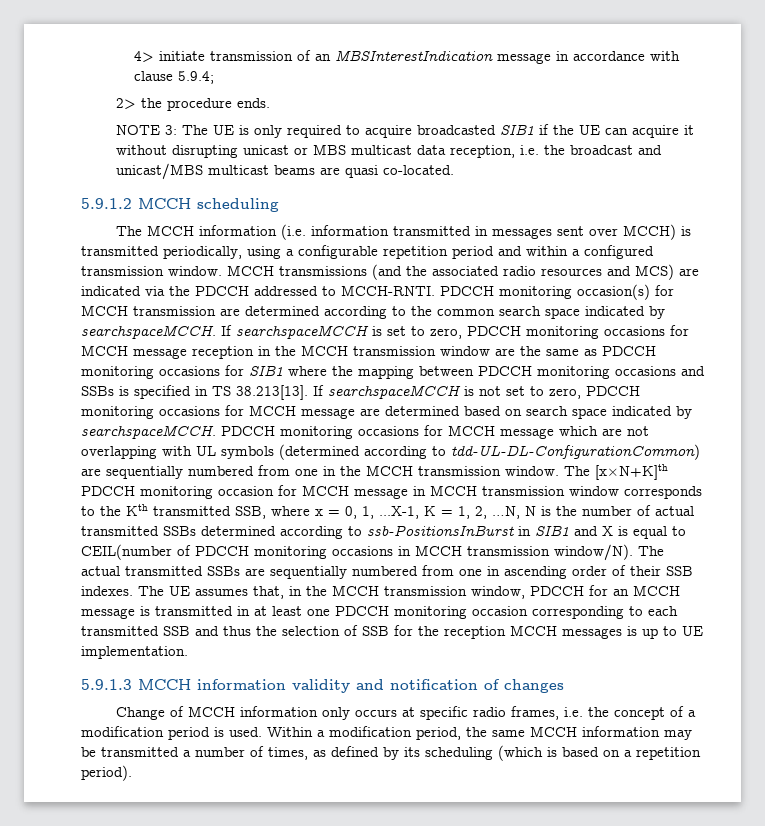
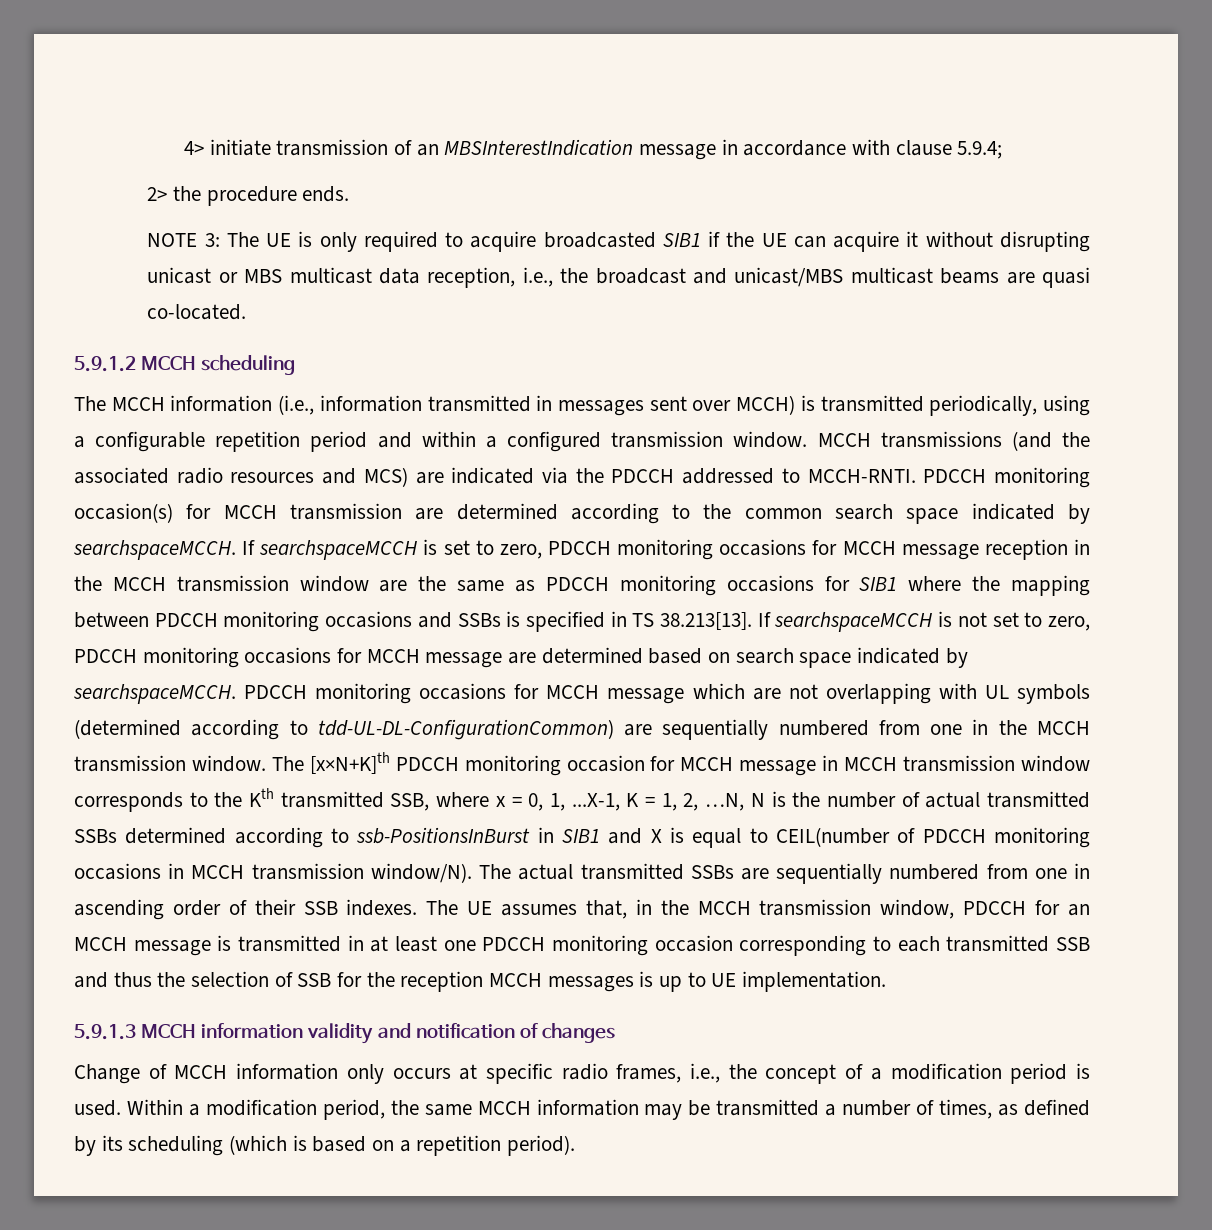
- NOTE 3: The UE is only required to acquire broadcasted SIB1 if the UE can acquire it without disrupting unicast or MBS multicast data reception, i.e. the broadcast and unicast/MBS multicast beams are quasi co-located.
+ NOTE 3: The UE is only required to acquire broadcasted SIB1 if the UE can acquire it without disrupting unicast or MBS multicast data reception, i.e., the broadcast and unicast/MBS multicast beams are quasi co-located.
- The MCCH information (i.e. information transmitted in messages sent over MCCH) is transmitted periodically, using a configurable repetition period and within a configured transmission window.
+ The MCCH information (i.e., information transmitted in messages sent over MCCH) is transmitted periodically, using a configurable repetition period and within a configured transmission window.
- Change of MCCH information only occurs at specific radio frames, i.e. the concept of a modification period is used.
+ Change of MCCH information only occurs at specific radio frames, i.e., the concept of a modification period is used.

